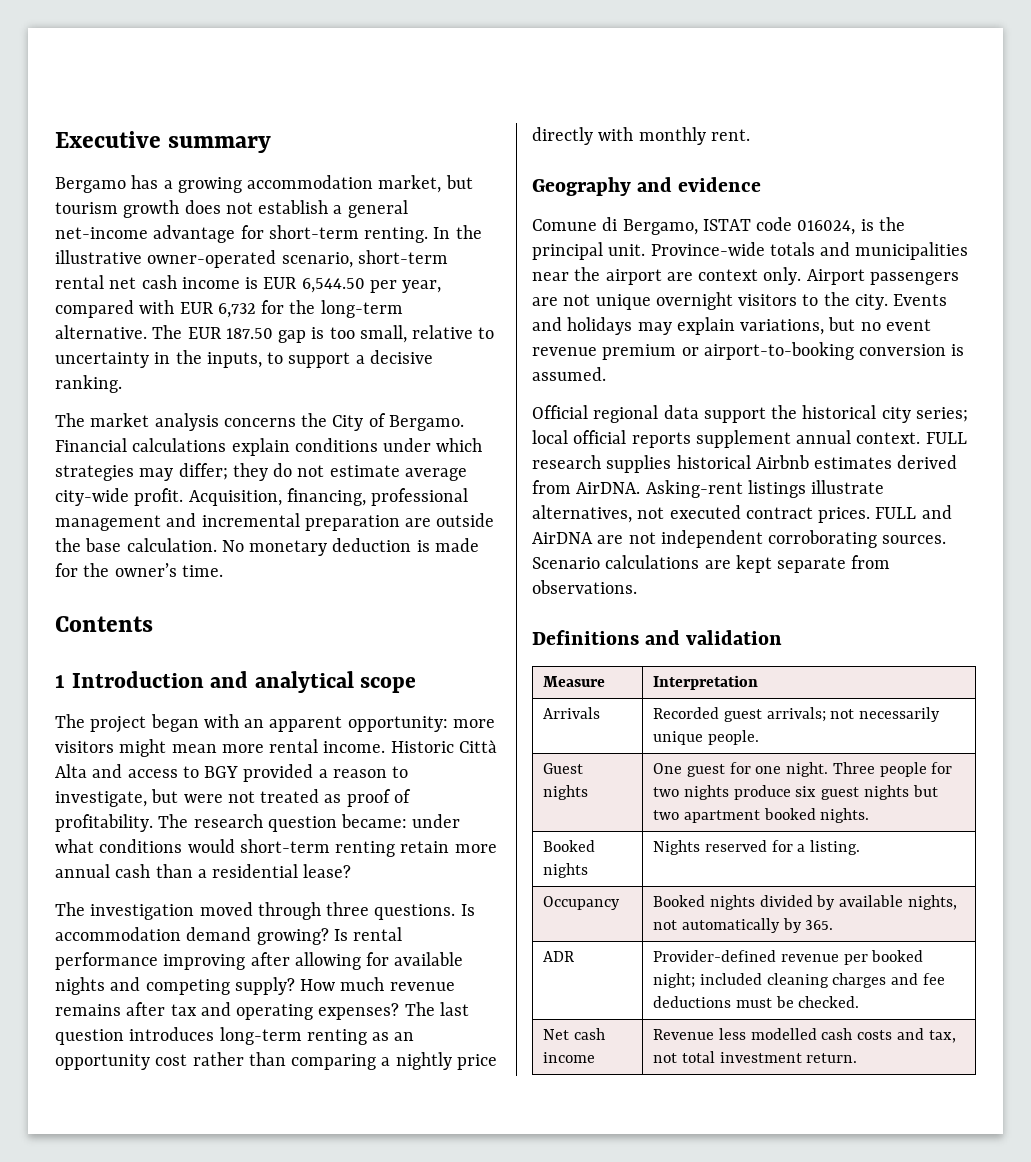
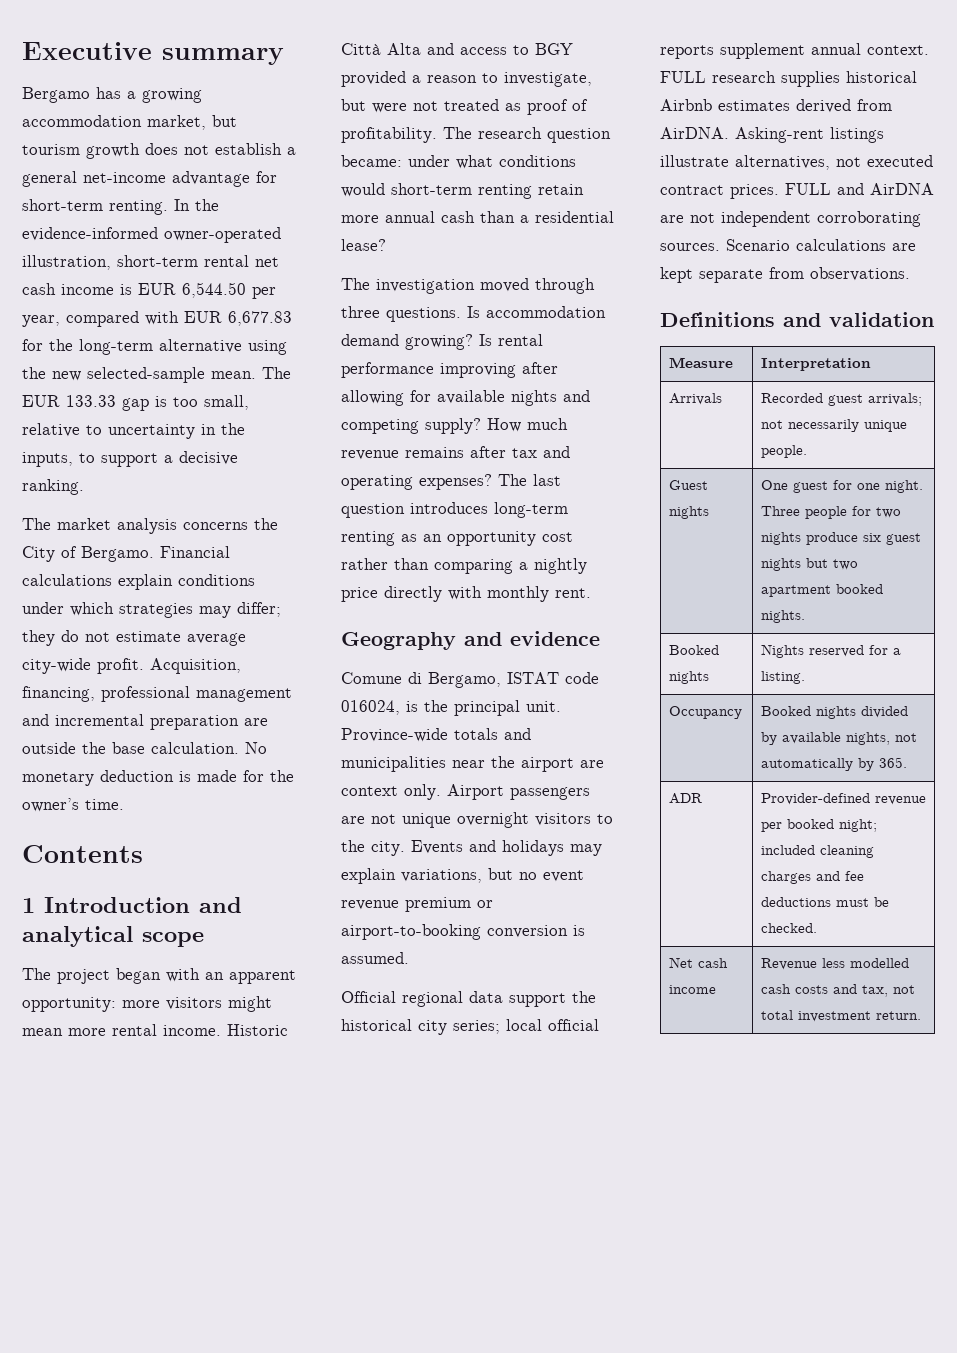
- In the illustrative owner-operated scenario, short-term rental net cash income is EUR 6,544.50 per year, compared with EUR 6,732 for the long-term alternative.
+ In the evidence-informed owner-operated illustration, short-term rental net cash income is EUR 6,544.50 per year, compared with EUR 6,677.83 for the long-term alternative using the new selected-sample mean.
- The EUR 187.50 gap is too small, relative to uncertainty in the inputs, to support a decisive ranking.
+ The EUR 133.33 gap is too small, relative to uncertainty in the inputs, to support a decisive ranking.

